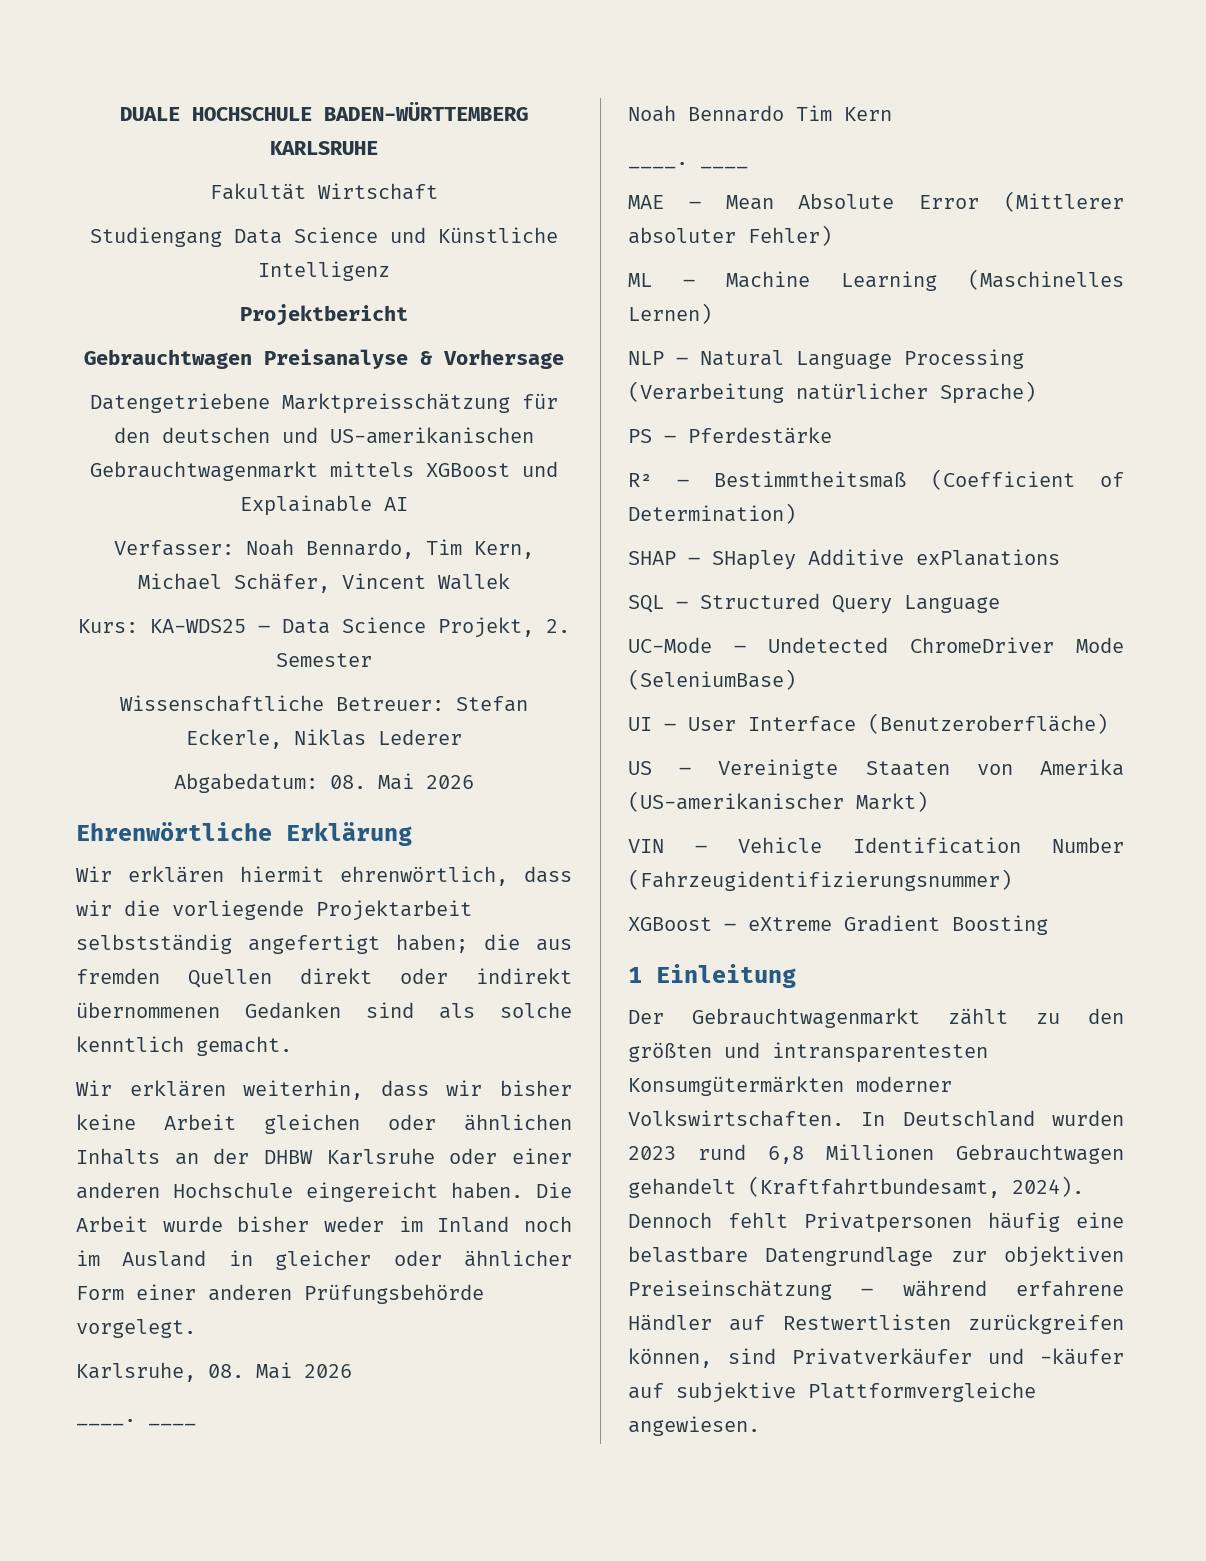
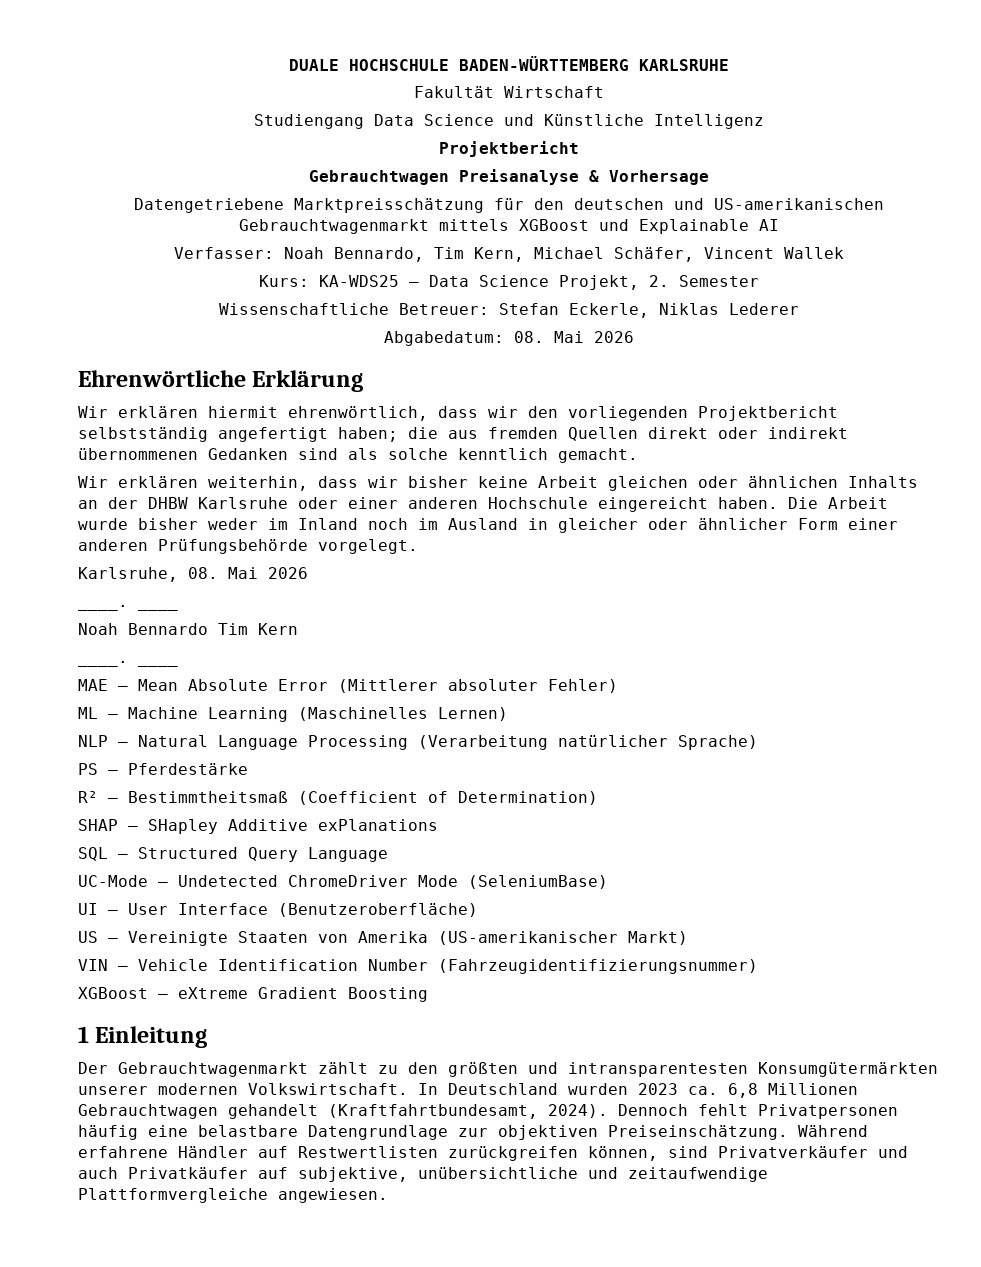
- Wir erklären hiermit ehrenwörtlich, dass wir die vorliegende Projektarbeit selbstständig angefertigt haben; die aus fremden Quellen direkt oder indirekt übernommenen Gedanken sind als solche kenntlich gemacht.
+ Wir erklären hiermit ehrenwörtlich, dass wir den vorliegenden Projektbericht selbstständig angefertigt haben; die aus fremden Quellen direkt oder indirekt übernommenen Gedanken sind als solche kenntlich gemacht.
- Der Gebrauchtwagenmarkt zählt zu den größten und intransparentesten Konsumgütermärkten moderner Volkswirtschaften.
+ Der Gebrauchtwagenmarkt zählt zu den größten und intransparentesten Konsumgütermärkten unserer modernen Volkswirtschaft.
- In Deutschland wurden 2023 rund 6,8 Millionen Gebrauchtwagen gehandelt (Kraftfahrtbundesamt, 2024).
+ In Deutschland wurden 2023 ca. 6,8 Millionen Gebrauchtwagen gehandelt (Kraftfahrtbundesamt, 2024).
- Dennoch fehlt Privatpersonen häufig eine belastbare Datengrundlage zur objektiven Preiseinschätzung – während erfahrene Händler auf Restwertlisten zurückgreifen können, sind Privatverkäufer und -käufer auf subjektive Plattformvergleiche angewiesen.
+ Dennoch fehlt Privatpersonen häufig eine belastbare Datengrundlage zur objektiven Preiseinschätzung. Während erfahrene Händler auf Restwertlisten zurückgreifen können, sind Privatverkäufer und auch Privatkäufer auf subjektive, unübersichtliche und zeitaufwendige Plattformvergleiche angewiesen.

